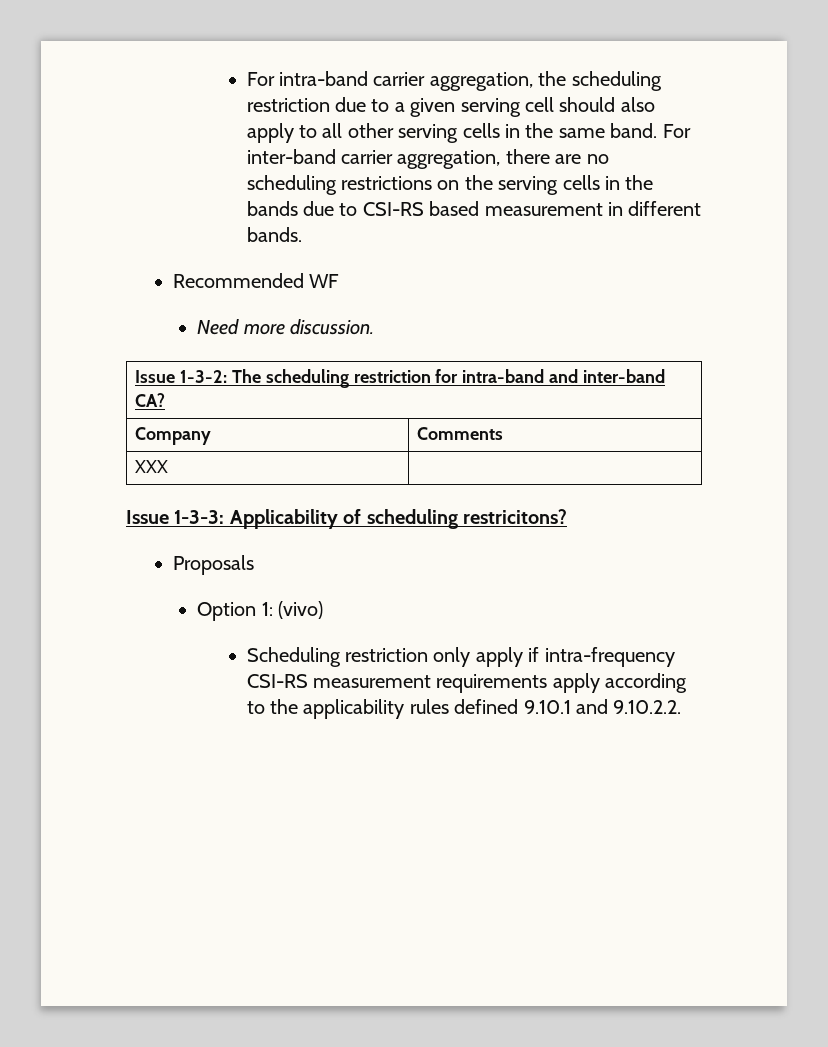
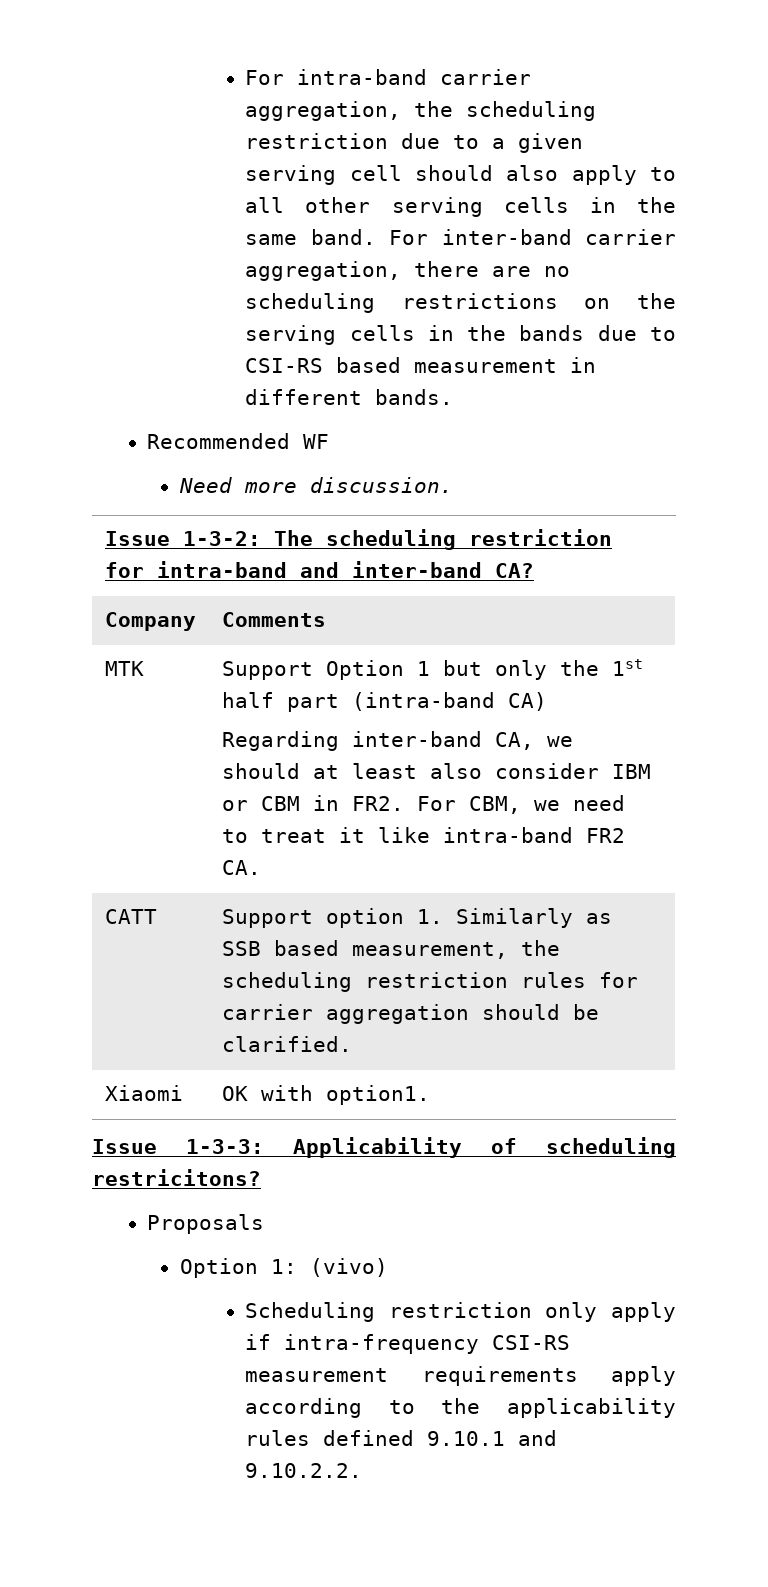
- XXX |
+ MTK | Support Option 1 but only the 1st half part (intra-band CA)
+ Regarding inter-band CA, we should at least also consider IBM or CBM in FR2. For CBM, we need to treat it like intra-band FR2 CA.
+ CATT | Support option 1. Similarly as SSB based measurement, the scheduling restriction rules for carrier aggregation should be clarified.
+ Xiaomi | OK with option1.

